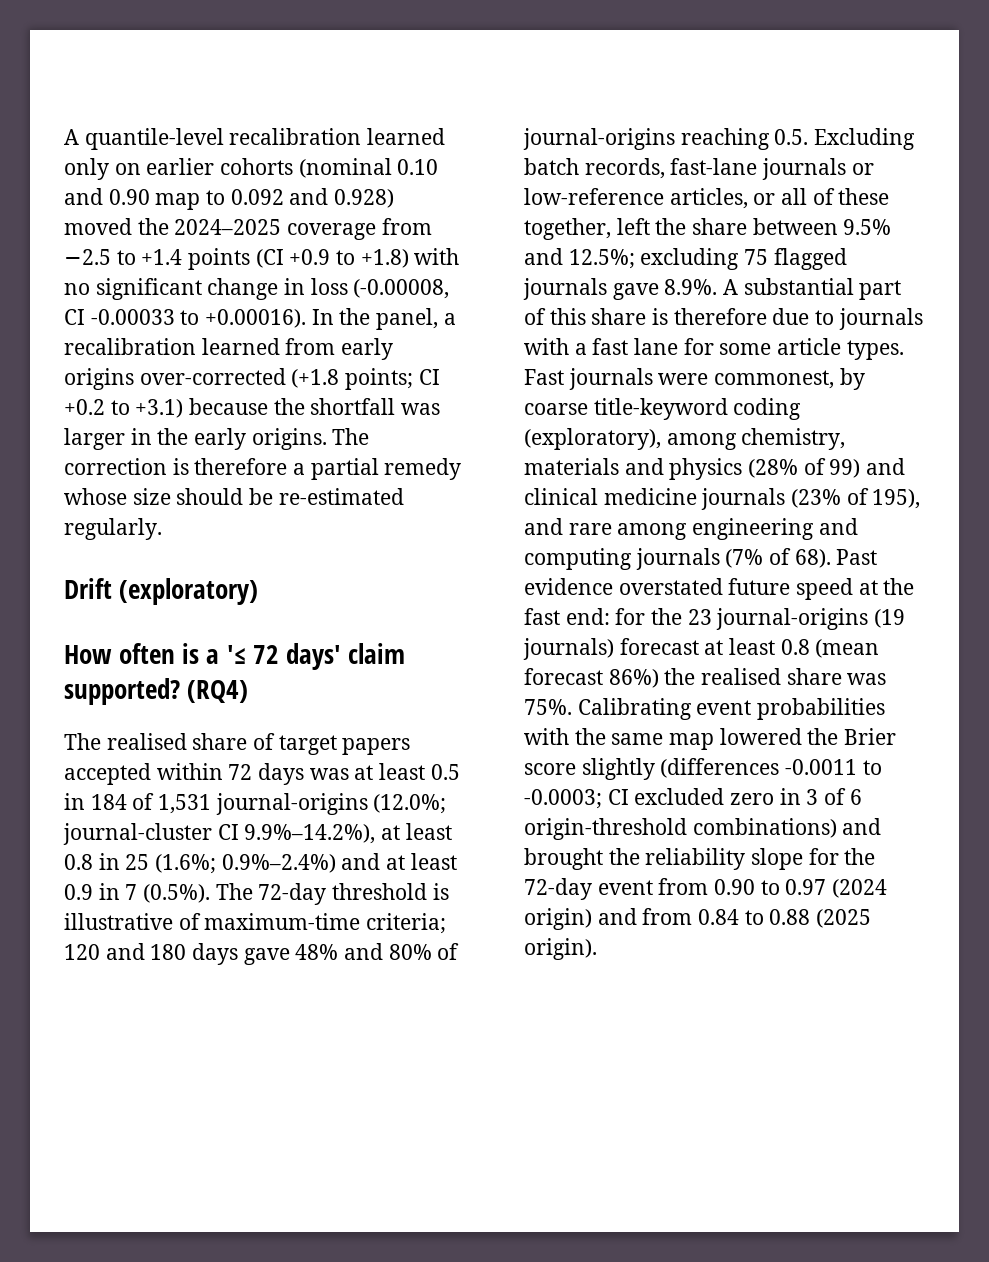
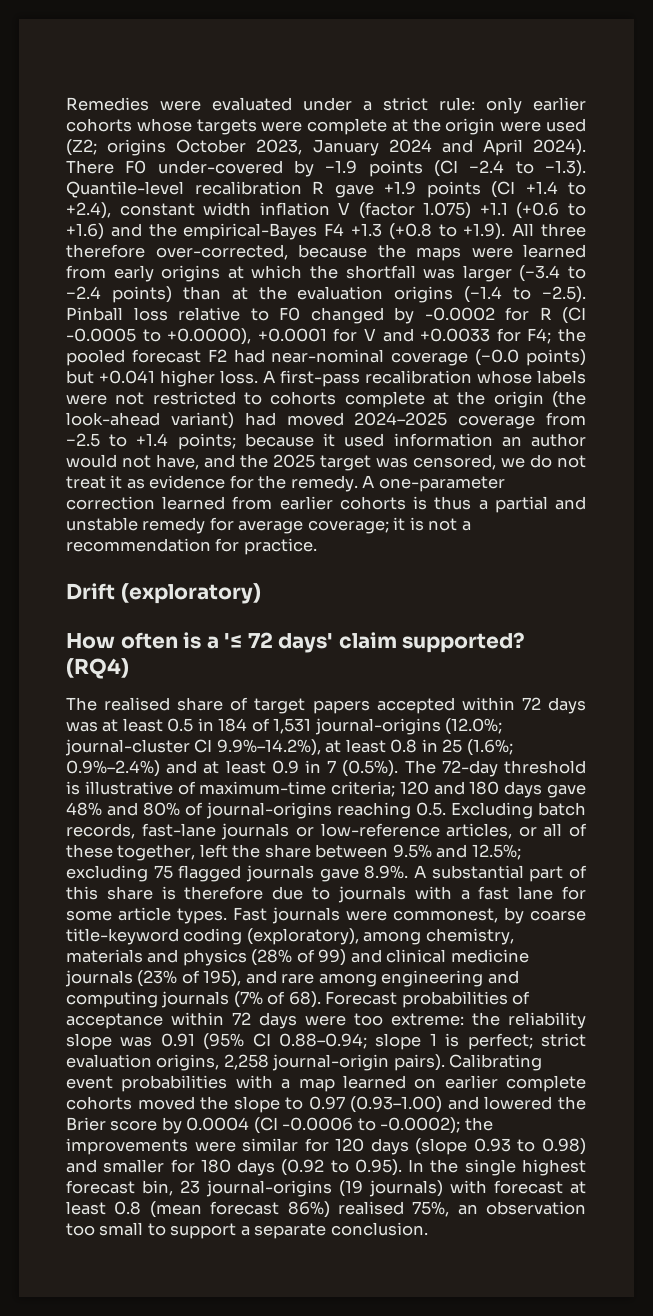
- A quantile-level recalibration learned only on earlier cohorts (nominal 0.10 and 0.90 map to 0.092 and 0.928) moved the 2024–2025 coverage from −2.5 to +1.4 points (CI +0.9 to +1.8) with no significant change in loss (-0.00008, CI -0.00033 to +0.00016). In the panel, a recalibration learned from early origins over-corrected (+1.8 points; CI +0.2 to +3.1) because the shortfall was larger in the early origins. The correction is therefore a partial remedy whose size should be re-estimated regularly.
+ Remedies were evaluated under a strict rule: only earlier cohorts whose targets were complete at the origin were used (Z2; origins October 2023, January 2024 and April 2024). There F0 under-covered by −1.9 points (CI −2.4 to −1.3). Quantile-level recalibration R gave +1.9 points (CI +1.4 to +2.4), constant width inflation V (factor 1.075) +1.1 (+0.6 to +1.6) and the empirical-Bayes F4 +1.3 (+0.8 to +1.9). All three therefore over-corrected, because the maps were learned from early origins at which the shortfall was larger (−3.4 to −2.4 points) than at the evaluation origins (−1.4 to −2.5). Pinball loss relative to F0 changed by -0.0002 for R (CI -0.0005 to +0.0000), +0.0001 for V and +0.0033 for F4; the pooled forecast F2 had near-nominal coverage (−0.0 points) but +0.041 higher loss. A first-pass recalibration whose labels were not restricted to cohorts complete at the origin (the look-ahead variant) had moved 2024–2025 coverage from −2.5 to +1.4 points; because it used information an author would not have, and the 2025 target was censored, we do not treat it as evidence for the remedy. A one-parameter correction learned from earlier cohorts is thus a partial and unstable remedy for average coverage; it is not a recommendation for practice.
- Past evidence overstated future speed at the fast end: for the 23 journal-origins (19 journals) forecast at least 0.8 (mean forecast 86%) the realised share was 75%. Calibrating event probabilities with the same map lowered the Brier score slightly (differences -0.0011 to -0.0003; CI excluded zero in 3 of 6 origin-threshold combinations) and brought the reliability slope for the 72-day event from 0.90 to 0.97 (2024 origin) and from 0.84 to 0.88 (2025 origin).
+ Forecast probabilities of acceptance within 72 days were too extreme: the reliability slope was 0.91 (95% CI 0.88–0.94; slope 1 is perfect; strict evaluation origins, 2,258 journal-origin pairs). Calibrating event probabilities with a map learned on earlier complete cohorts moved the slope to 0.97 (0.93–1.00) and lowered the Brier score by 0.0004 (CI -0.0006 to -0.0002); the improvements were similar for 120 days (slope 0.93 to 0.98) and smaller for 180 days (0.92 to 0.95). In the single highest forecast bin, 23 journal-origins (19 journals) with forecast at least 0.8 (mean forecast 86%) realised 75%, an observation too small to support a separate conclusion.

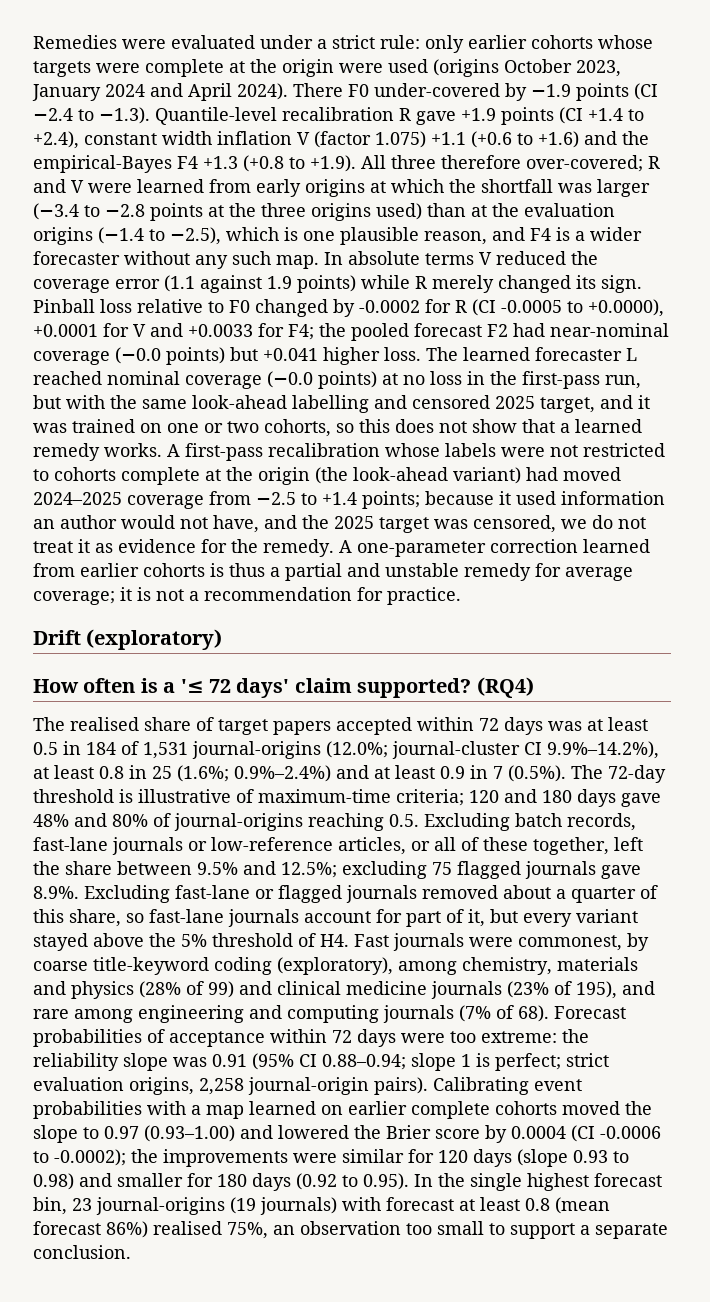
- Remedies were evaluated under a strict rule: only earlier cohorts whose targets were complete at the origin were used (Z2; origins October 2023, January 2024 and April 2024).
+ Remedies were evaluated under a strict rule: only earlier cohorts whose targets were complete at the origin were used (origins October 2023, January 2024 and April 2024).
- There F0 under-covered by −1.9 points (CI −2.4 to −1.3). Quantile-level recalibration R gave +1.9 points (CI +1.4 to +2.4), constant width inflation V (factor 1.075) +1.1 (+0.6 to +1.6) and the empirical-Bayes F4 +1.3 (+0.8 to +1.9). All three therefore over-corrected, because the maps were learned from early origins at which the shortfall was larger (−3.4 to −2.4 points) than at the evaluation origins (−1.4 to −2.5). Pinball loss relative to F0 changed by -0.0002 for R (CI -0.0005 to +0.0000), +0.0001 for V and +0.0033 for F4;
+ There F0 under-covered by −1.9 points (CI −2.4 to −1.3). Quantile-level recalibration R gave +1.9 points (CI +1.4 to +2.4), constant width inflation V (factor 1.075) +1.1 (+0.6 to +1.6) and the empirical-Bayes F4 +1.3 (+0.8 to +1.9). All three therefore over-covered; R and V were learned from early origins at which the shortfall was larger (−3.4 to −2.8 points at the three origins used) than at the evaluation origins (−1.4 to −2.5), which is one plausible reason, and F4 is a wider forecaster without any such map. In absolute terms V reduced the coverage error (1.1 against 1.9 points) while R merely changed its sign. Pinball loss relative to F0 changed by -0.0002 for R (CI -0.0005 to +0.0000), +0.0001 for V and +0.0033 for F4;
+ The learned forecaster L reached nominal coverage (−0.0 points) at no loss in the first-pass run, but with the same look-ahead labelling and censored 2025 target, and it was trained on one or two cohorts, so this does not show that a learned remedy works.
- excluding 75 flagged journals gave 8.9%. A substantial part of this share is therefore due to journals with a fast lane for some article types. Fast journals were commonest, by coarse title-keyword coding (exploratory), among chemistry, materials and physics (28% of 99) and clinical medicine journals (23% of 195), and rare among engineering and computing journals (7% of 68).
+ excluding 75 flagged journals gave 8.9%. Excluding fast-lane or flagged journals removed about a quarter of this share, so fast-lane journals account for part of it, but every variant stayed above the 5% threshold of H4. Fast journals were commonest, by coarse title-keyword coding (exploratory), among chemistry, materials and physics (28% of 99) and clinical medicine journals (23% of 195), and rare among engineering and computing journals (7% of 68).

